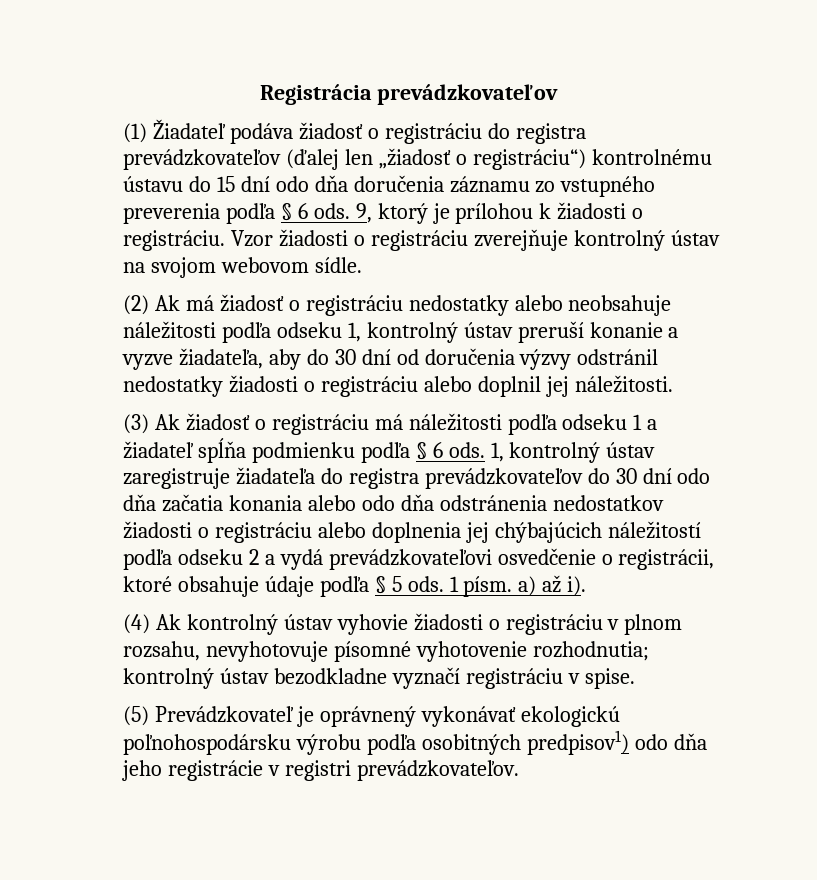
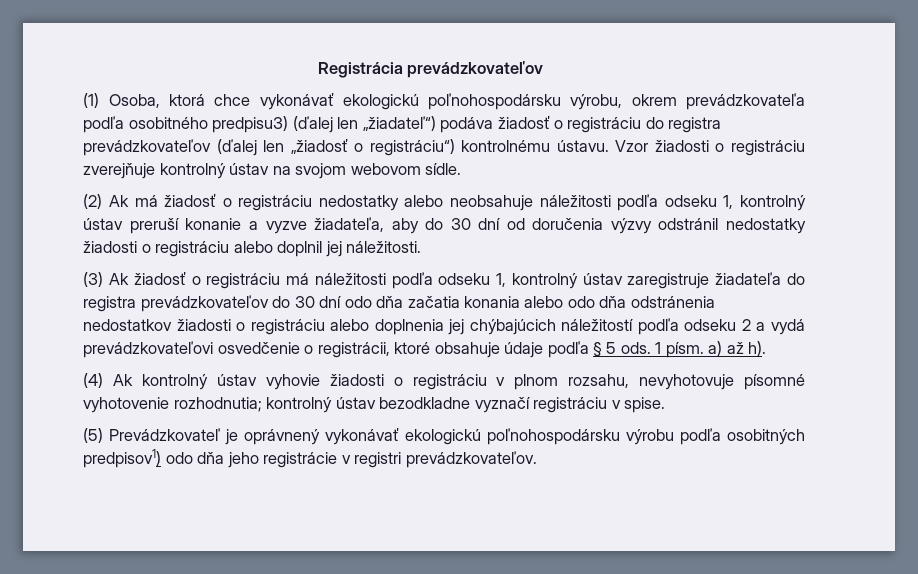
- (1) Žiadateľ podáva žiadosť o registráciu do registra prevádzkovateľov (ďalej len „žiadosť o registráciu“) kontrolnému ústavu do 15 dní odo dňa doručenia záznamu zo vstupného preverenia podľa § 6 ods. 9, ktorý je prílohou k žiadosti o registráciu.
+ (1) Osoba, ktorá chce vykonávať ekologickú poľnohospodársku výrobu, okrem prevádzkovateľa podľa osobitného predpisu3) (ďalej len „žiadateľ“) podáva žiadosť o registráciu do registra prevádzkovateľov (ďalej len „žiadosť o registráciu“) kontrolnému ústavu.
- (3) Ak žiadosť o registráciu má náležitosti podľa odseku 1 a žiadateľ spĺňa podmienku podľa § 6 ods. 1, kontrolný ústav zaregistruje žiadateľa do registra prevádzkovateľov do 30 dní odo dňa začatia konania alebo odo dňa odstránenia nedostatkov žiadosti o registráciu alebo doplnenia jej chýbajúcich náležitostí podľa odseku 2 a vydá prevádzkovateľovi osvedčenie o registrácii, ktoré obsahuje údaje podľa § 5 ods.
+ (3) Ak žiadosť o registráciu má náležitosti podľa odseku 1, kontrolný ústav zaregistruje žiadateľa do registra prevádzkovateľov do 30 dní odo dňa začatia konania alebo odo dňa odstránenia nedostatkov žiadosti o registráciu alebo doplnenia jej chýbajúcich náležitostí podľa odseku 2 a vydá prevádzkovateľovi osvedčenie o registrácii, ktoré obsahuje údaje podľa § 5 ods.
- 1 písm. a) až i).
+ 1 písm. a) až h).

